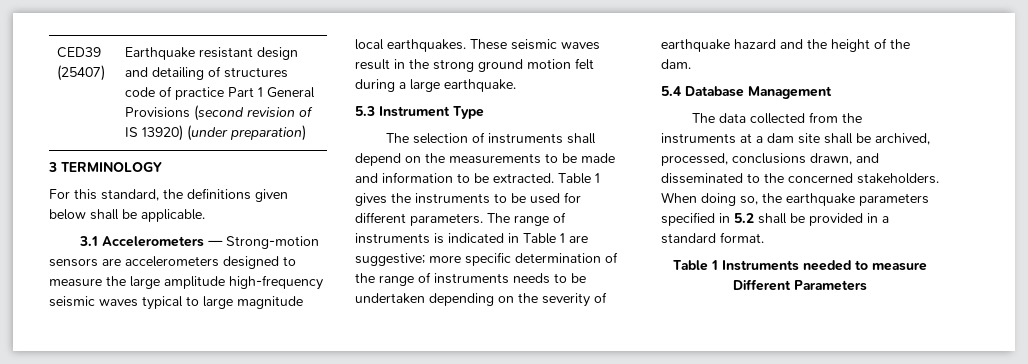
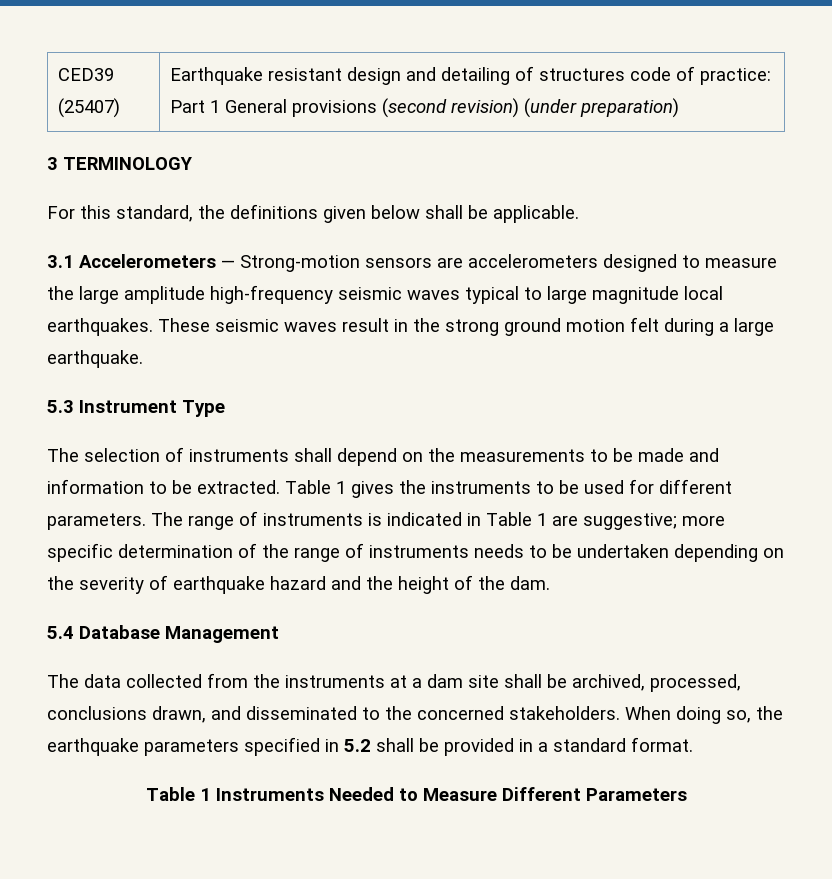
- CED39 (25407) | Earthquake resistant design and detailing of structures code of practice Part 1 General Provisions (second revision of IS 13920) (under preparation)
+ CED39 (25407) | Earthquake resistant design and detailing of structures code of practice: Part 1 General provisions (second revision) (under preparation)
- Table 1 Instruments needed to measure Different Parameters
+ Table 1 Instruments Needed to Measure Different Parameters

